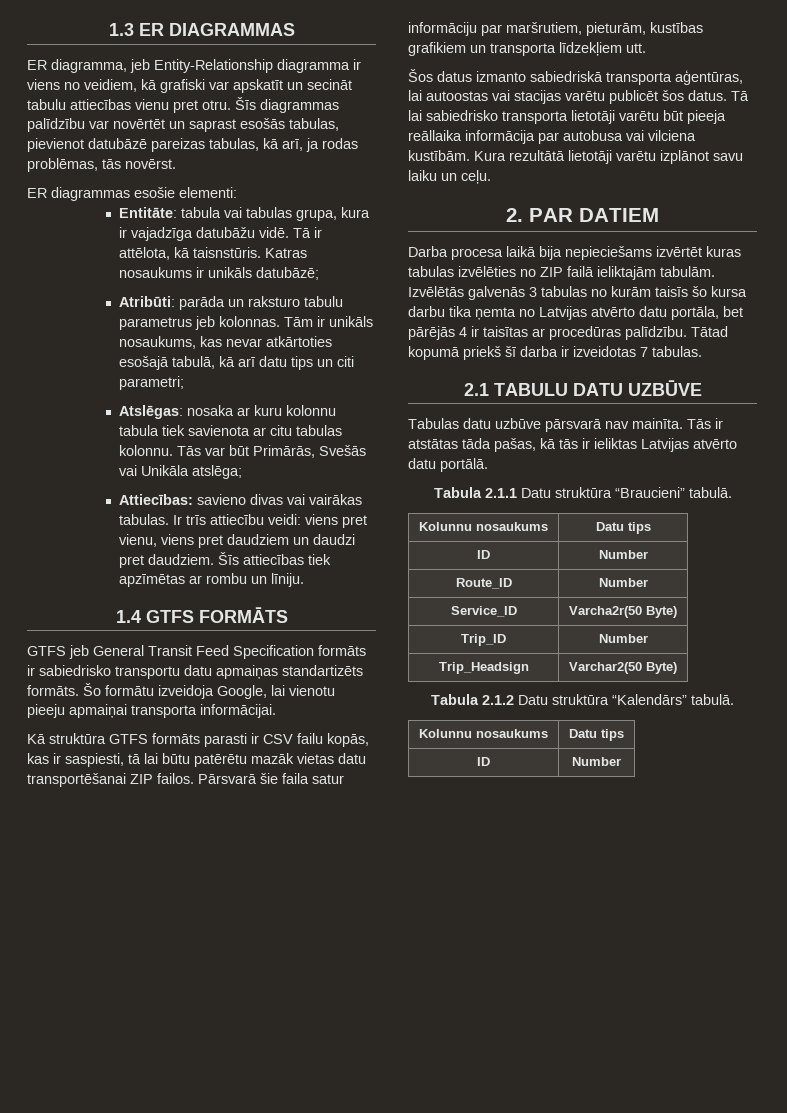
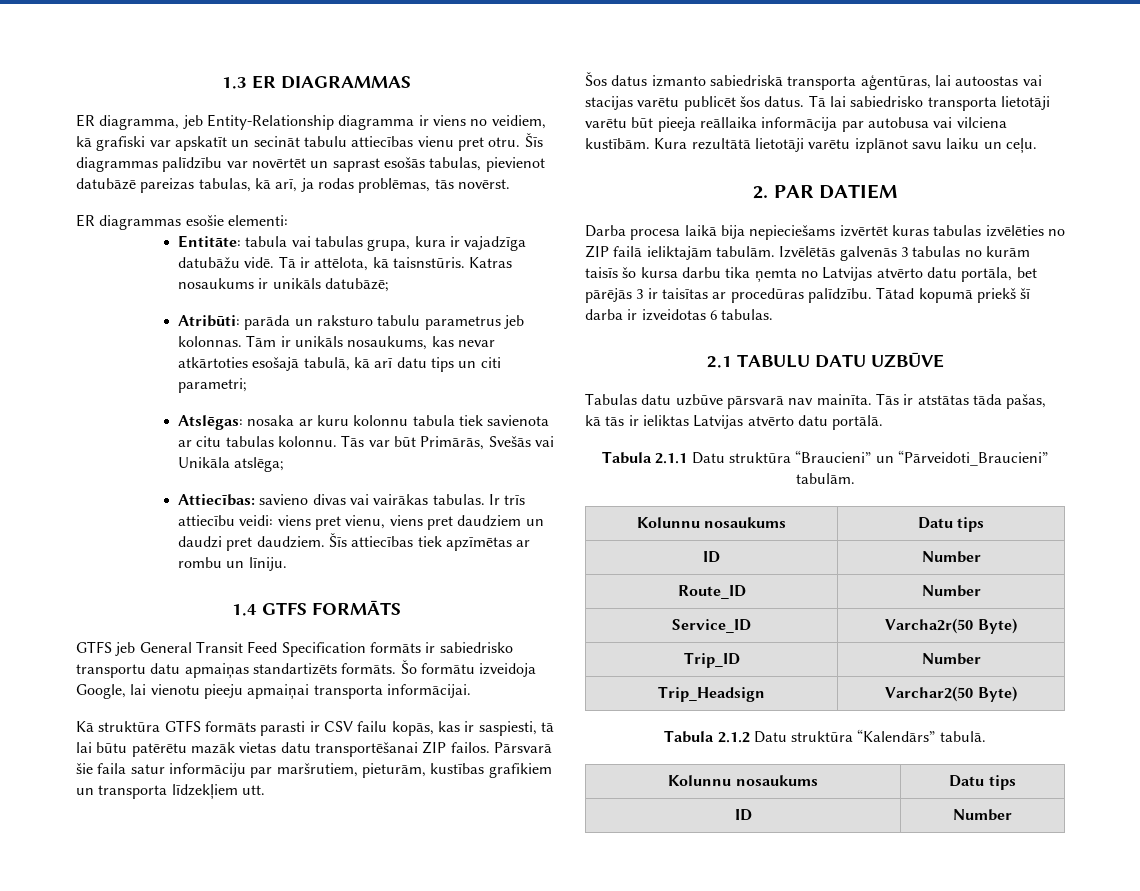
- Izvēlētās galvenās 3 tabulas no kurām taisīs šo kursa darbu tika ņemta no Latvijas atvērto datu portāla, bet pārējās 4 ir taisītas ar procedūras palīdzību.
+ Izvēlētās galvenās 3 tabulas no kurām taisīs šo kursa darbu tika ņemta no Latvijas atvērto datu portāla, bet pārējās 3 ir taisītas ar procedūras palīdzību.
- Tātad kopumā priekš šī darba ir izveidotas 7 tabulas.
+ Tātad kopumā priekš šī darba ir izveidotas 6 tabulas.
- Tabula 2.1.1 Datu struktūra “Braucieni” tabulā.
+ Tabula 2.1.1 Datu struktūra “Braucieni” un “Pārveidoti_Braucieni” tabulām.

